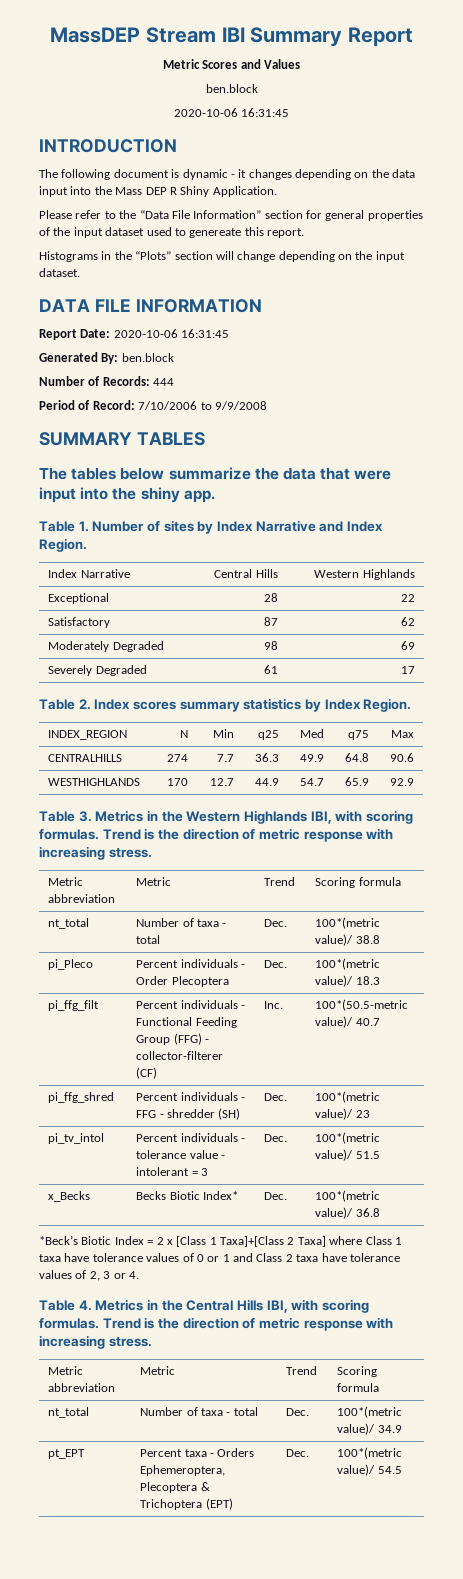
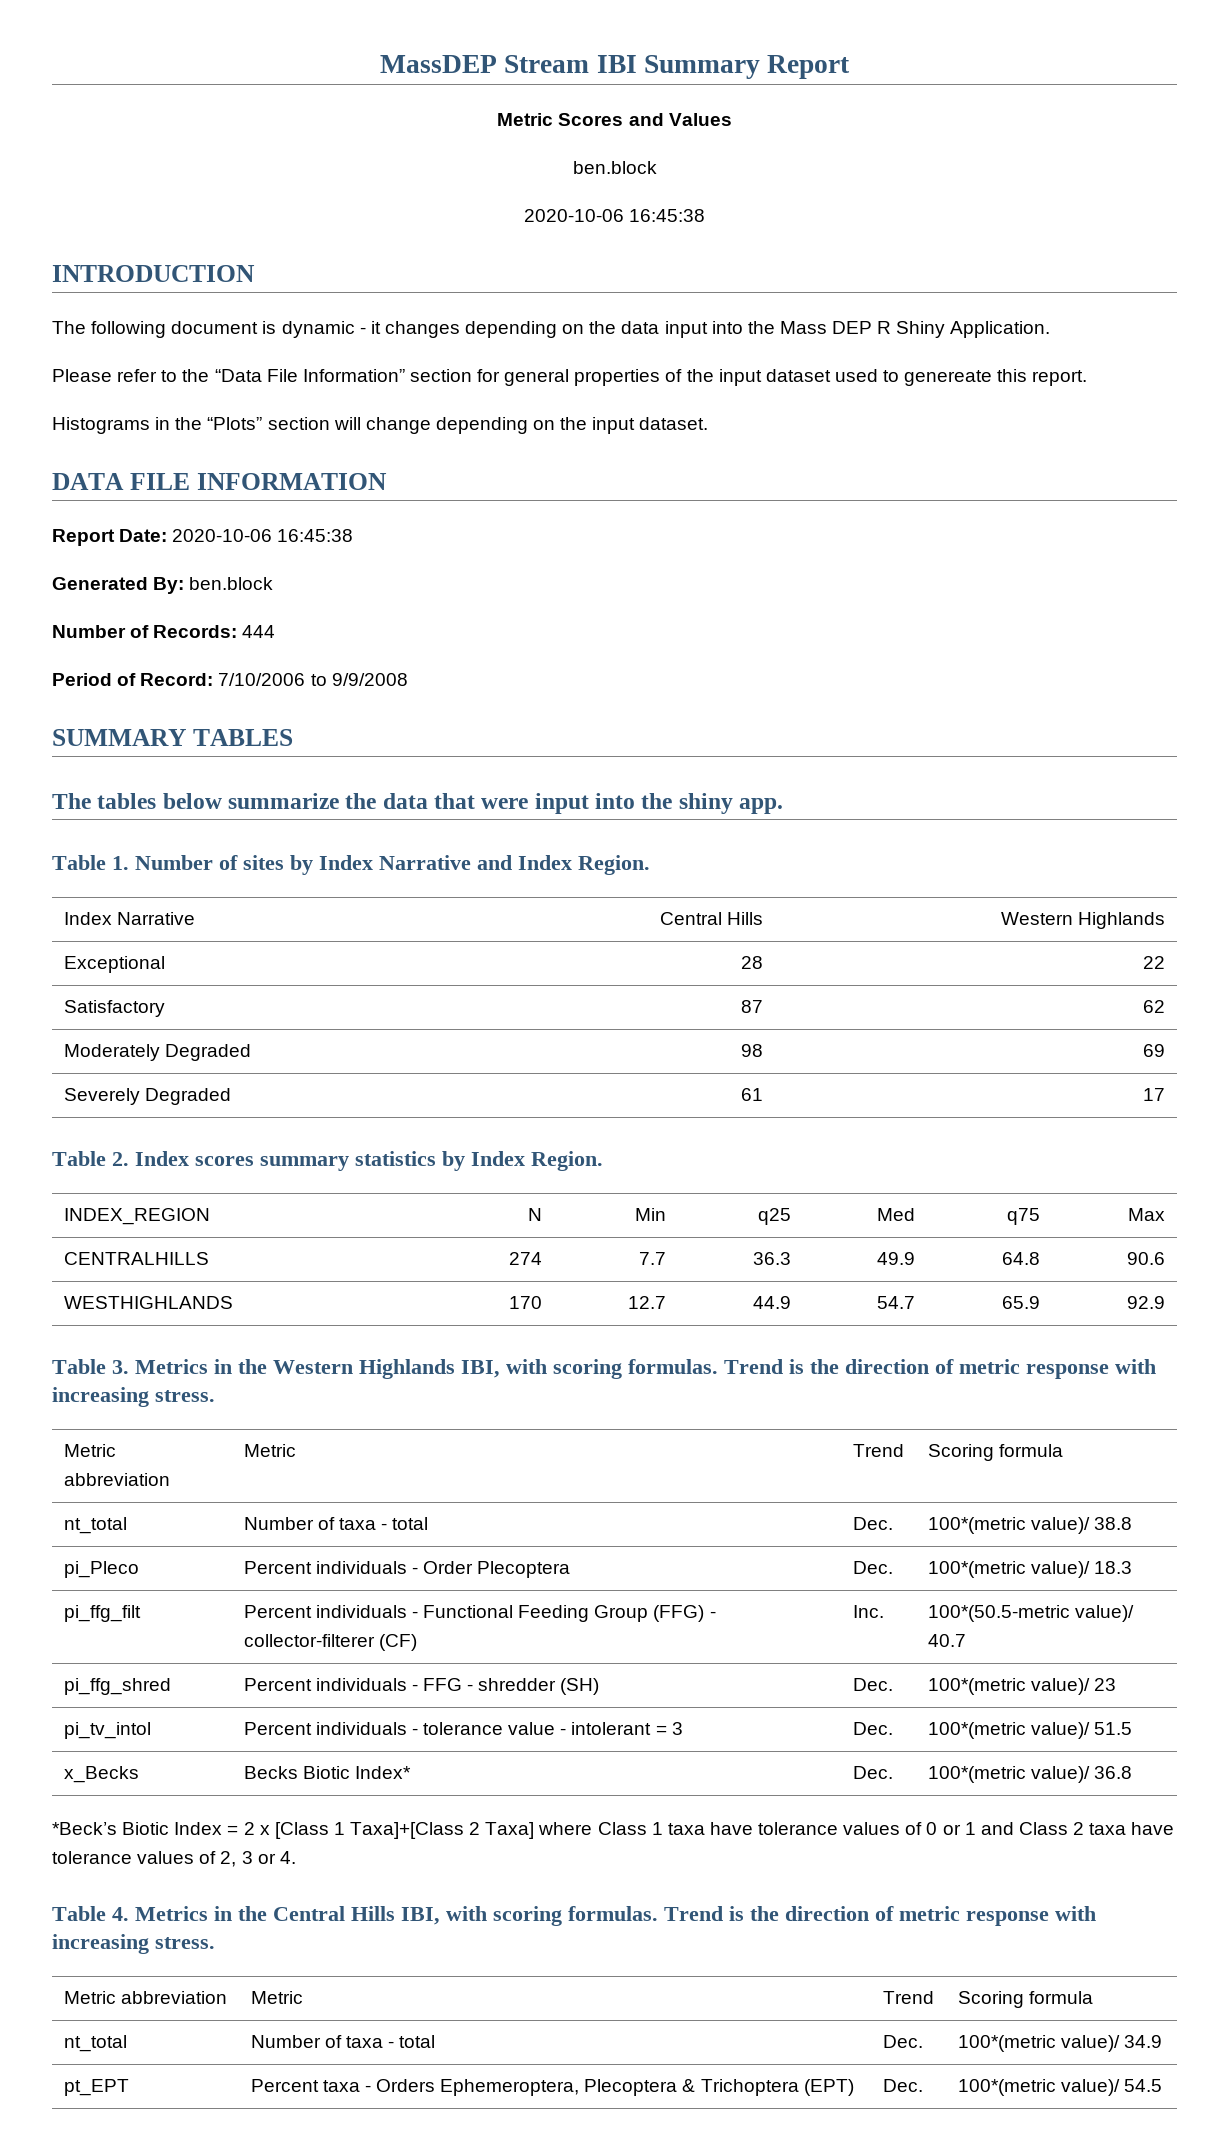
  Metric Scores and Values
  ben.block
- 2020-10-06 16:31:45
+ 2020-10-06 16:45:38
- Report Date: 2020-10-06 16:31:45
+ Report Date: 2020-10-06 16:45:38

